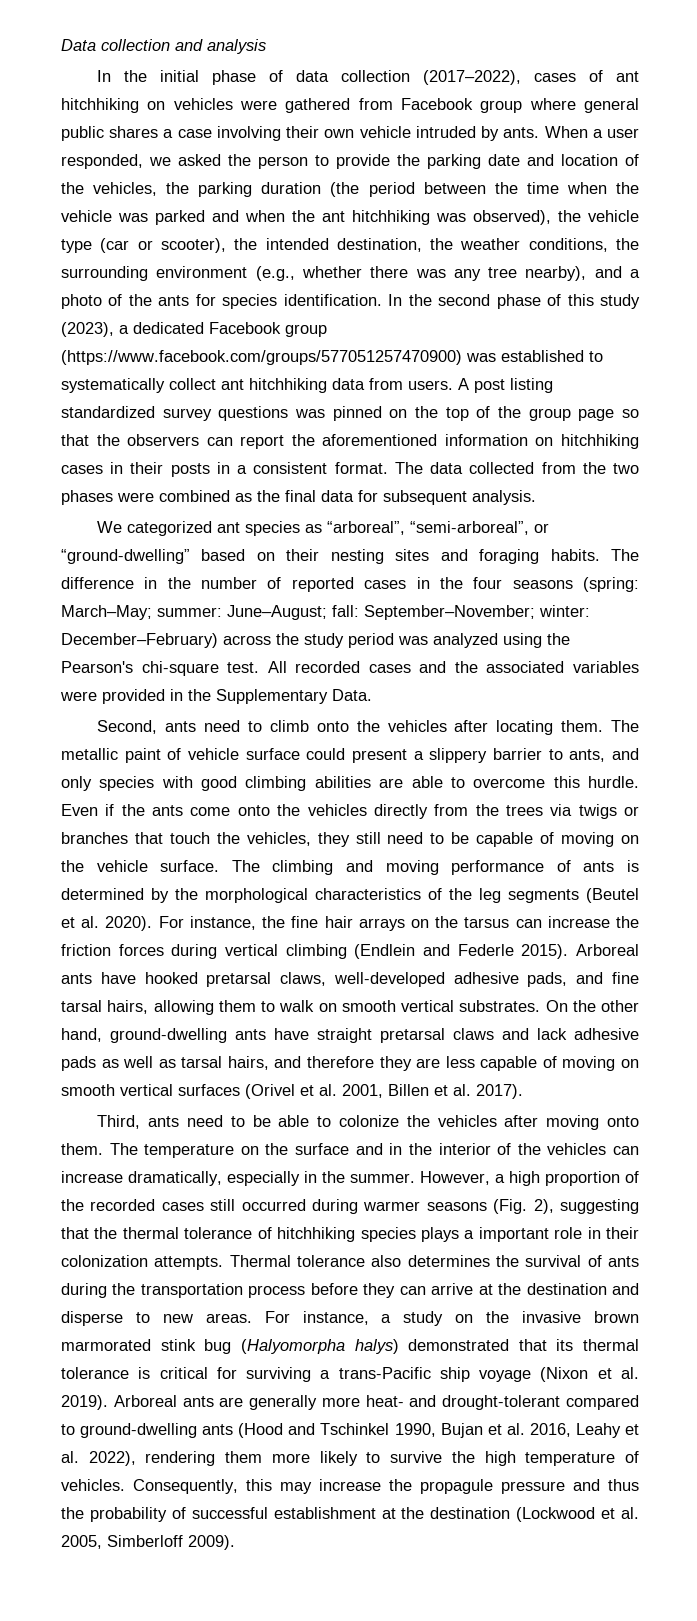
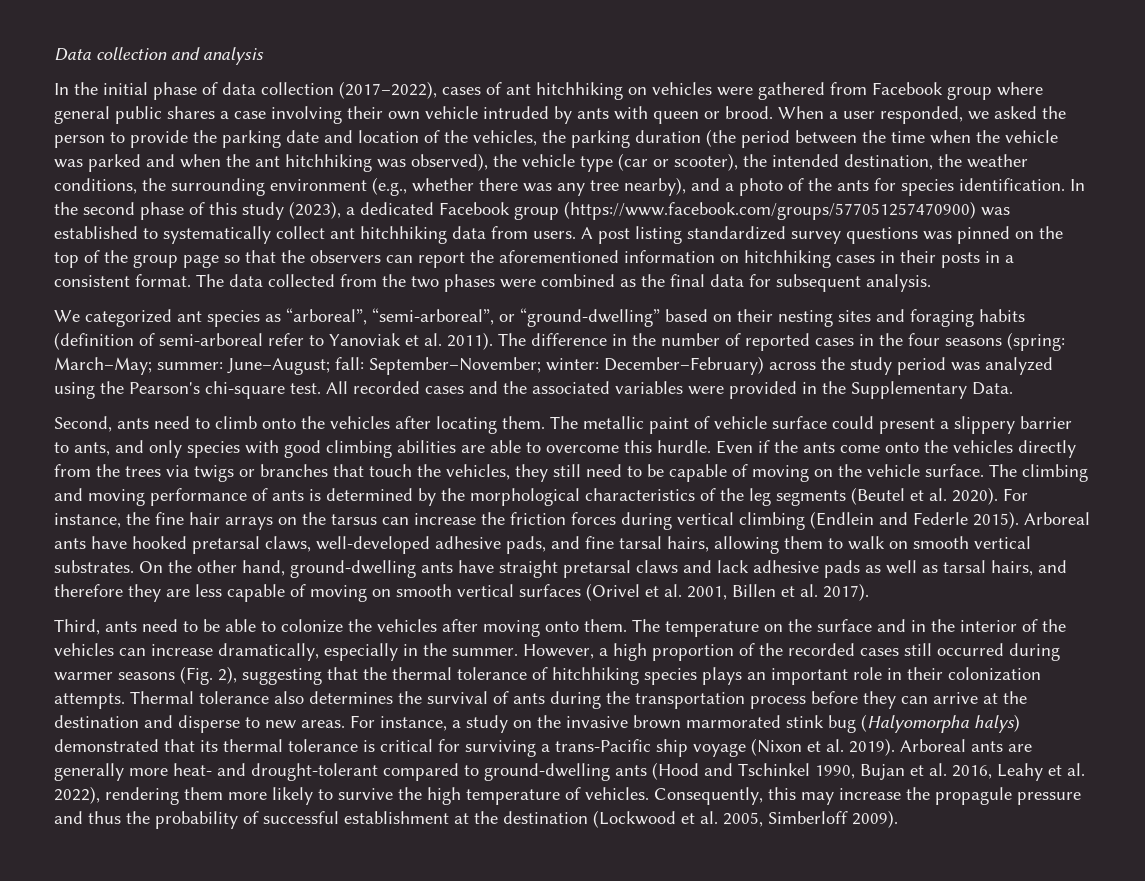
- In the initial phase of data collection (2017–2022), cases of ant hitchhiking on vehicles were gathered from Facebook group where general public shares a case involving their own vehicle intruded by ants.
+ In the initial phase of data collection (2017–2022), cases of ant hitchhiking on vehicles were gathered from Facebook group where general public shares a case involving their own vehicle intruded by ants with queen or brood.
- We categorized ant species as “arboreal”, “semi-arboreal”, or “ground-dwelling” based on their nesting sites and foraging habits.
+ We categorized ant species as “arboreal”, “semi-arboreal”, or “ground-dwelling” based on their nesting sites and foraging habits (definition of semi-arboreal refer to Yanoviak et al. 2011).
- However, a high proportion of the recorded cases still occurred during warmer seasons (Fig. 2), suggesting that the thermal tolerance of hitchhiking species plays a important role in their colonization attempts.
+ However, a high proportion of the recorded cases still occurred during warmer seasons (Fig. 2), suggesting that the thermal tolerance of hitchhiking species plays an important role in their colonization attempts.

